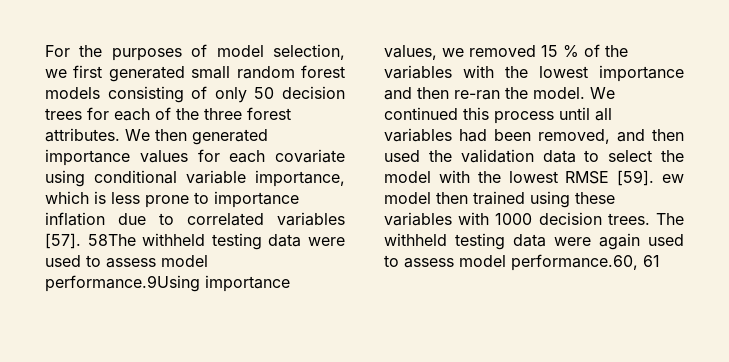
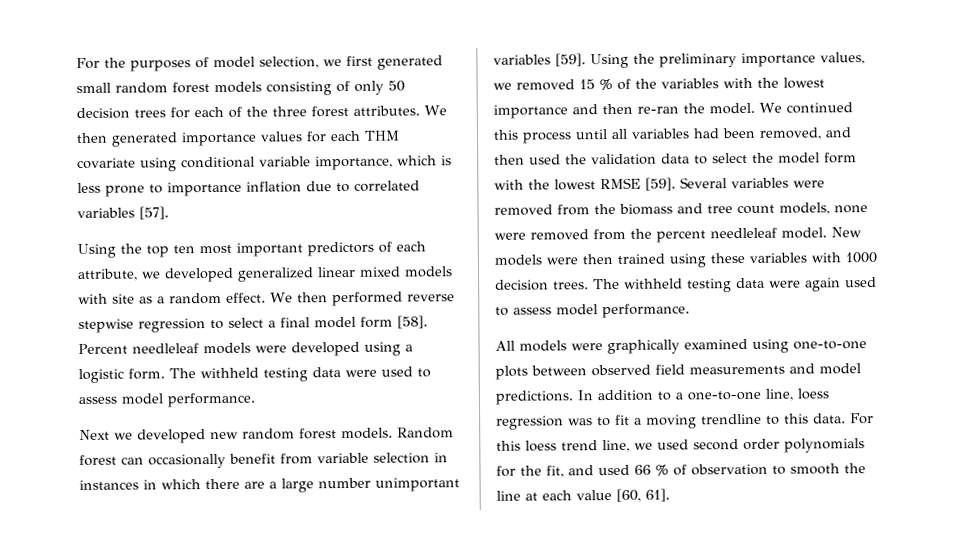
- We then generated importance values for each covariate using conditional variable importance, which is less prone to importance inflation due to correlated variables [57]. 58The withheld testing data were used to assess model performance.9Using importance values, we removed 15 % of the variables with the lowest importance and then re-ran the model.
+ We then generated importance values for each THM covariate using conditional variable importance, which is less prone to importance inflation due to correlated variables [57].
+ Using the top ten most important predictors of each attribute, we developed generalized linear mixed models with site as a random effect. We then performed reverse stepwise regression to select a final model form [58]. Percent needleleaf models were developed using a logistic form. The withheld testing data were used to assess model performance.
+ Next we developed new random forest models. Random forest can occasionally benefit from variable selection in instances in which there are a large number unimportant variables [59]. Using the preliminary importance values, we removed 15 % of the variables with the lowest importance and then re-ran the model.
- We continued this process until all variables had been removed, and then used the validation data to select the model with the lowest RMSE [59]. ew model then trained using these variables with 1000 decision trees.
+ We continued this process until all variables had been removed, and then used the validation data to select the model form with the lowest RMSE [59]. Several variables were removed from the biomass and tree count models, none were removed from the percent needleleaf model. New models were then trained using these variables with 1000 decision trees.
- The withheld testing data were again used to assess model performance.60, 61
+ The withheld testing data were again used to assess model performance.
+ All models were graphically examined using one-to-one plots between observed field measurements and model predictions. In addition to a one-to-one line, loess regression was to fit a moving trendline to this data. For this loess trend line, we used second order polynomials for the fit, and used 66 % of observation to smooth the line at each value [60, 61].

